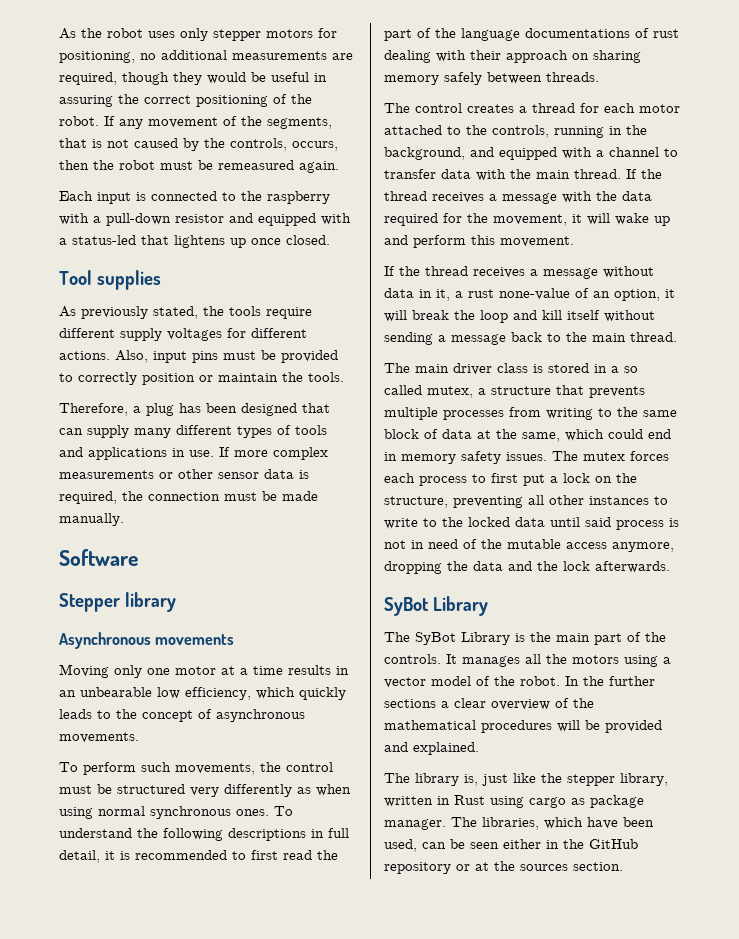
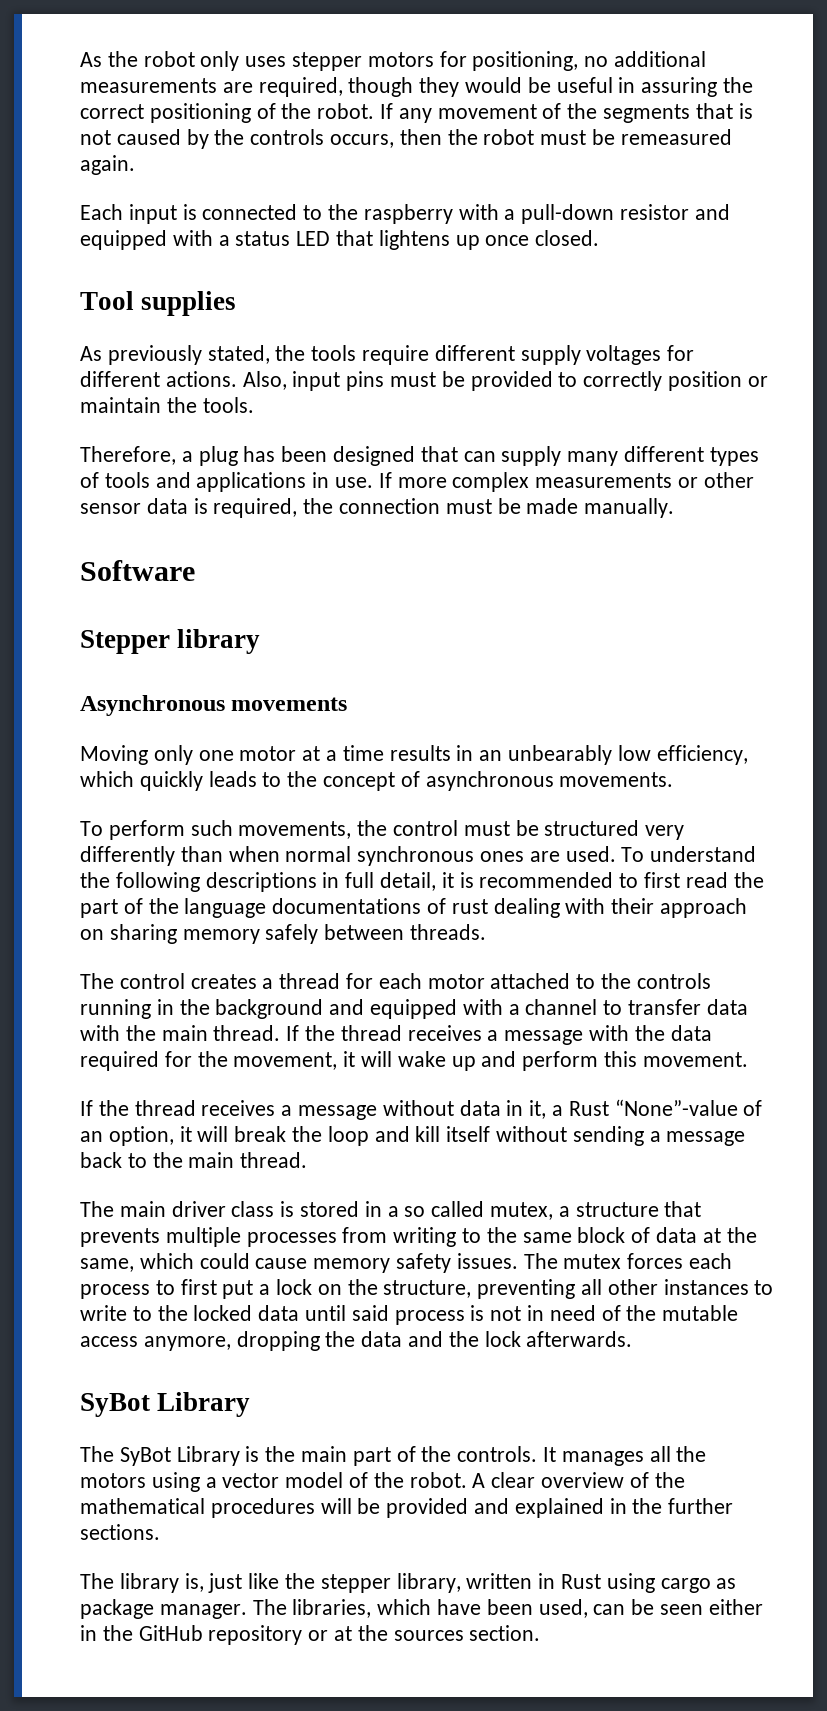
- As the robot uses only stepper motors for positioning, no additional measurements are required, though they would be useful in assuring the correct positioning of the robot.
+ As the robot only uses stepper motors for positioning, no additional measurements are required, though they would be useful in assuring the correct positioning of the robot.
- If any movement of the segments, that is not caused by the controls, occurs, then the robot must be remeasured again.
+ If any movement of the segments that is not caused by the controls occurs, then the robot must be remeasured again.
- Each input is connected to the raspberry with a pull-down resistor and equipped with a status-led that lightens up once closed.
+ Each input is connected to the raspberry with a pull-down resistor and equipped with a status LED that lightens up once closed.
- Moving only one motor at a time results in an unbearable low efficiency, which quickly leads to the concept of asynchronous movements.
+ Moving only one motor at a time results in an unbearably low efficiency, which quickly leads to the concept of asynchronous movements.
- To perform such movements, the control must be structured very differently as when using normal synchronous ones.
+ To perform such movements, the control must be structured very differently than when normal synchronous ones are used.
- The control creates a thread for each motor attached to the controls, running in the background, and equipped with a channel to transfer data with the main thread.
+ The control creates a thread for each motor attached to the controls running in the background and equipped with a channel to transfer data with the main thread.
- If the thread receives a message without data in it, a rust none-value of an option, it will break the loop and kill itself without sending a message back to the main thread.
+ If the thread receives a message without data in it, a Rust “None”-value of an option, it will break the loop and kill itself without sending a message back to the main thread.
- The main driver class is stored in a so called mutex, a structure that prevents multiple processes from writing to the same block of data at the same, which could end in memory safety issues.
+ The main driver class is stored in a so called mutex, a structure that prevents multiple processes from writing to the same block of data at the same, which could cause memory safety issues.
- In the further sections a clear overview of the mathematical procedures will be provided and explained.
+ A clear overview of the mathematical procedures will be provided and explained in the further sections.

